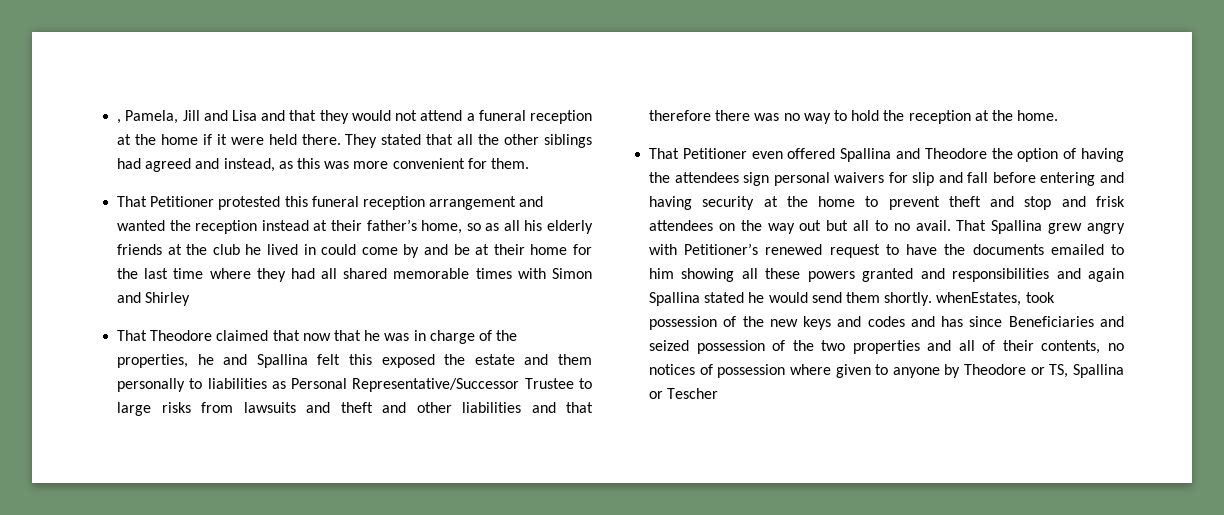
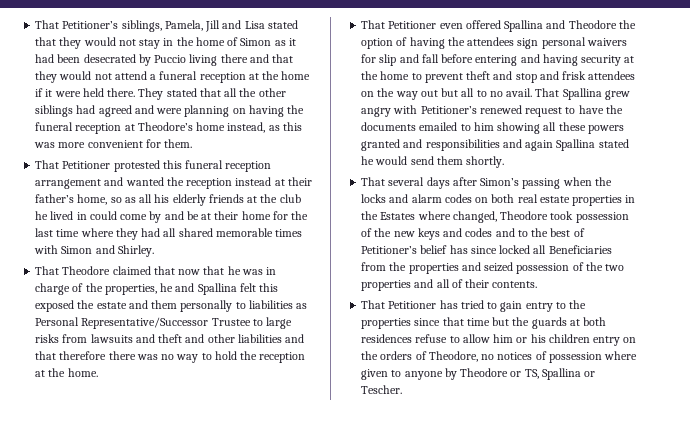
- , Pamela, Jill and Lisa and that they would not attend a funeral reception at the home if it were held there.
+ That Petitioner’s siblings, Pamela, Jill and Lisa stated that they would not stay in the home of Simon as it had been desecrated by Puccio living there and that they would not attend a funeral reception at the home if it were held there.
- They stated that all the other siblings had agreed and instead, as this was more convenient for them.
+ They stated that all the other siblings had agreed and were planning on having the funeral reception at Theodore’s home instead, as this was more convenient for them.
- That Petitioner protested this funeral reception arrangement and wanted the reception instead at their father’s home, so as all his elderly friends at the club he lived in could come by and be at their home for the last time where they had all shared memorable times with Simon and Shirley
+ That Petitioner protested this funeral reception arrangement and wanted the reception instead at their father’s home, so as all his elderly friends at the club he lived in could come by and be at their home for the last time where they had all shared memorable times with Simon and Shirley.
- That Spallina grew angry with Petitioner’s renewed request to have the documents emailed to him showing all these powers granted and responsibilities and again Spallina stated he would send them shortly. whenEstates, took possession of the new keys and codes and has since Beneficiaries and seized possession of the two properties and all of their contents, no notices of possession where given to anyone by Theodore or TS, Spallina or Tescher
+ That Spallina grew angry with Petitioner’s renewed request to have the documents emailed to him showing all these powers granted and responsibilities and again Spallina stated he would send them shortly.
+ That several days after Simon’s passing when the locks and alarm codes on both real estate properties in the Estates where changed, Theodore took possession of the new keys and codes and to the best of Petitioner’s belief has since locked all Beneficiaries from the properties and seized possession of the two properties and all of their contents.
+ That Petitioner has tried to gain entry to the properties since that time but the guards at both residences refuse to allow him or his children entry on the orders of Theodore, no notices of possession where given to anyone by Theodore or TS, Spallina or Tescher.

